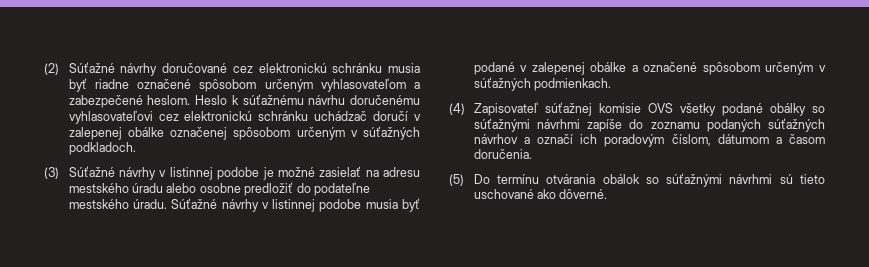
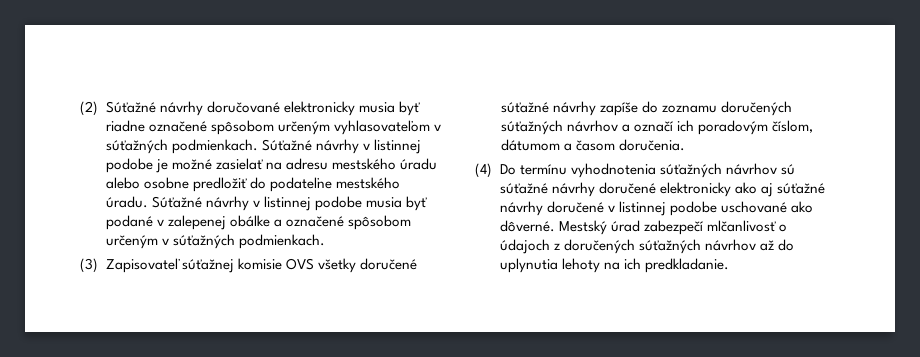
- (2) Súťažné návrhy doručované cez elektronickú schránku musia byť riadne označené spôsobom určeným vyhlasovateľom a zabezpečené heslom. Heslo k súťažnému návrhu doručenému vyhlasovateľovi cez elektronickú schránku uchádzač doručí v zalepenej obálke označenej spôsobom určeným v súťažných podkladoch.
- (3) Súťažné návrhy v listinnej podobe je možné zasielať na adresu mestského úradu alebo osobne predložiť do podateľne mestského úradu.
+ (2) Súťažné návrhy doručované elektronicky musia byť riadne označené spôsobom určeným vyhlasovateľom v súťažných podmienkach. Súťažné návrhy v listinnej podobe je možné zasielať na adresu mestského úradu alebo osobne predložiť do podateľne mestského úradu.
- (4) Zapisovateľ súťažnej komisie OVS všetky podané obálky so súťažnými návrhmi zapíše do zoznamu podaných súťažných návrhov a označí ich poradovým číslom, dátumom a časom doručenia.
+ (3) Zapisovateľ súťažnej komisie OVS všetky doručené súťažné návrhy zapíše do zoznamu doručených súťažných návrhov a označí ich poradovým číslom, dátumom a časom doručenia.
- (5) Do termínu otvárania obálok so súťažnými návrhmi sú tieto uschované ako dôverné.
+ (4) Do termínu vyhodnotenia súťažných návrhov sú súťažné návrhy doručené elektronicky ako aj súťažné návrhy doručené v listinnej podobe uschované ako dôverné. Mestský úrad zabezpečí mlčanlivosť o údajoch z doručených súťažných návrhov až do uplynutia lehoty na ich predkladanie.

